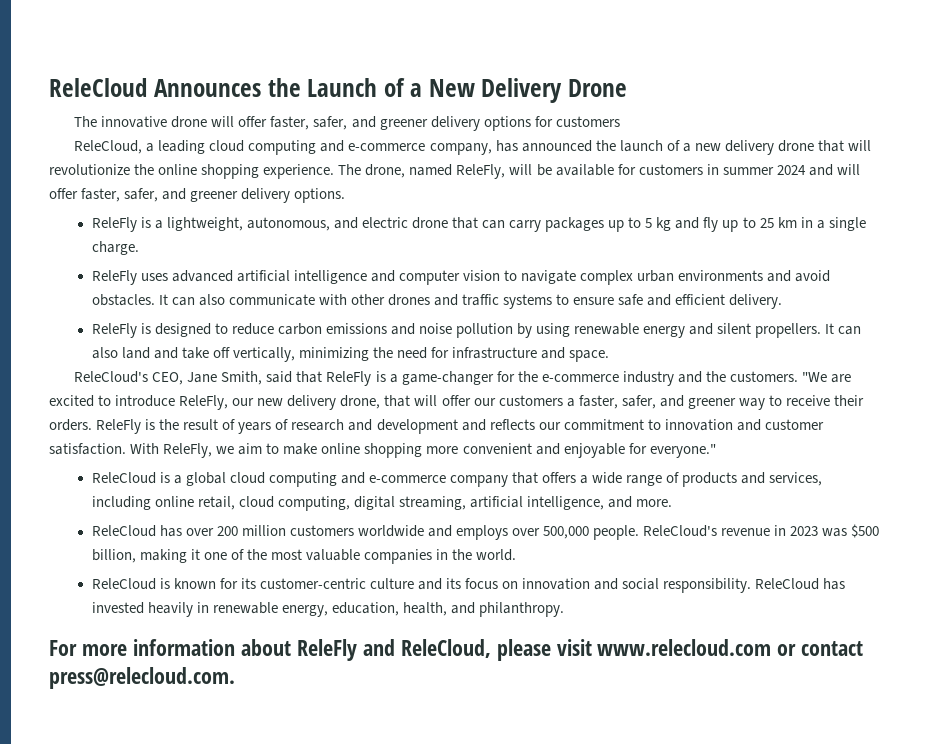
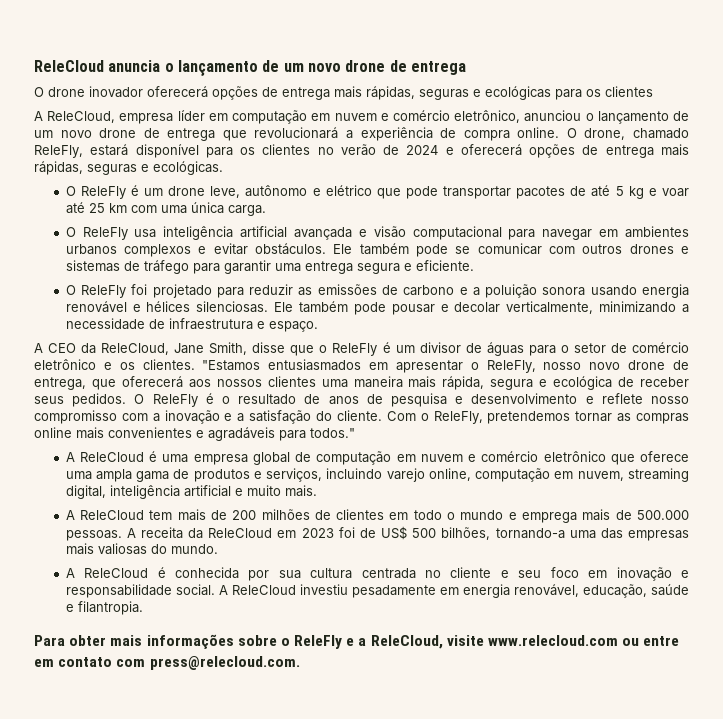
- ReleCloud Announces the Launch of a New Delivery Drone
- The innovative drone will offer faster, safer, and greener delivery options for customers
- ReleCloud, a leading cloud computing and e-commerce company, has announced the launch of a new delivery drone that will revolutionize the online shopping experience. The drone, named ReleFly, will be available for customers in summer 2024 and will offer faster, safer, and greener delivery options.
- ReleFly is a lightweight, autonomous, and electric drone that can carry packages up to 5 kg and fly up to 25 km in a single charge.
- ReleFly uses advanced artificial intelligence and computer vision to navigate complex urban environments and avoid obstacles. It can also communicate with other drones and traffic systems to ensure safe and efficient delivery.
- ReleFly is designed to reduce carbon emissions and noise pollution by using renewable energy and silent propellers. It can also land and take off vertically, minimizing the need for infrastructure and space.
- ReleCloud's CEO, Jane Smith, said that ReleFly is a game-changer for the e-commerce industry and the customers. "We are excited to introduce ReleFly, our new delivery drone, that will offer our customers a faster, safer, and greener way to receive their orders. ReleFly is the result of years of research and development and reflects our commitment to innovation and customer satisfaction. With ReleFly, we aim to make online shopping more convenient and enjoyable for everyone."
- ReleCloud is a global cloud computing and e-commerce company that offers a wide range of products and services, including online retail, cloud computing, digital streaming, artificial intelligence, and more.
- ReleCloud has over 200 million customers worldwide and employs over 500,000 people. ReleCloud's revenue in 2023 was $500 billion, making it one of the most valuable companies in the world.
- ReleCloud is known for its customer-centric culture and its focus on innovation and social responsibility. ReleCloud has invested heavily in renewable energy, education, health, and philanthropy.
- For more information about ReleFly and ReleCloud, please visit www.relecloud.com or contact press@relecloud.com.
+ ReleCloud anuncia o lançamento de um novo drone de entrega
+ O drone inovador oferecerá opções de entrega mais rápidas, seguras e ecológicas para os clientes
+ A ReleCloud, empresa líder em computação em nuvem e comércio eletrônico, anunciou o lançamento de um novo drone de entrega que revolucionará a experiência de compra online. O drone, chamado ReleFly, estará disponível para os clientes no verão de 2024 e oferecerá opções de entrega mais rápidas, seguras e ecológicas.
+ O ReleFly é um drone leve, autônomo e elétrico que pode transportar pacotes de até 5 kg e voar até 25 km com uma única carga.
+ O ReleFly usa inteligência artificial avançada e visão computacional para navegar em ambientes urbanos complexos e evitar obstáculos. Ele também pode se comunicar com outros drones e sistemas de tráfego para garantir uma entrega segura e eficiente.
+ O ReleFly foi projetado para reduzir as emissões de carbono e a poluição sonora usando energia renovável e hélices silenciosas. Ele também pode pousar e decolar verticalmente, minimizando a necessidade de infraestrutura e espaço.
+ A CEO da ReleCloud, Jane Smith, disse que o ReleFly é um divisor de águas para o setor de comércio eletrônico e os clientes. "Estamos entusiasmados em apresentar o ReleFly, nosso novo drone de entrega, que oferecerá aos nossos clientes uma maneira mais rápida, segura e ecológica de receber seus pedidos. O ReleFly é o resultado de anos de pesquisa e desenvolvimento e reflete nosso compromisso com a inovação e a satisfação do cliente. Com o ReleFly, pretendemos tornar as compras online mais convenientes e agradáveis para todos."
+ A ReleCloud é uma empresa global de computação em nuvem e comércio eletrônico que oferece uma ampla gama de produtos e serviços, incluindo varejo online, computação em nuvem, streaming digital, inteligência artificial e muito mais.
+ A ReleCloud tem mais de 200 milhões de clientes em todo o mundo e emprega mais de 500.000 pessoas. A receita da ReleCloud em 2023 foi de US$ 500 bilhões, tornando-a uma das empresas mais valiosas do mundo.
+ A ReleCloud é conhecida por sua cultura centrada no cliente e seu foco em inovação e responsabilidade social. A ReleCloud investiu pesadamente em energia renovável, educação, saúde e filantropia.
+ Para obter mais informações sobre o ReleFly e a ReleCloud, visite www.relecloud.com ou entre em contato com press@relecloud.com.

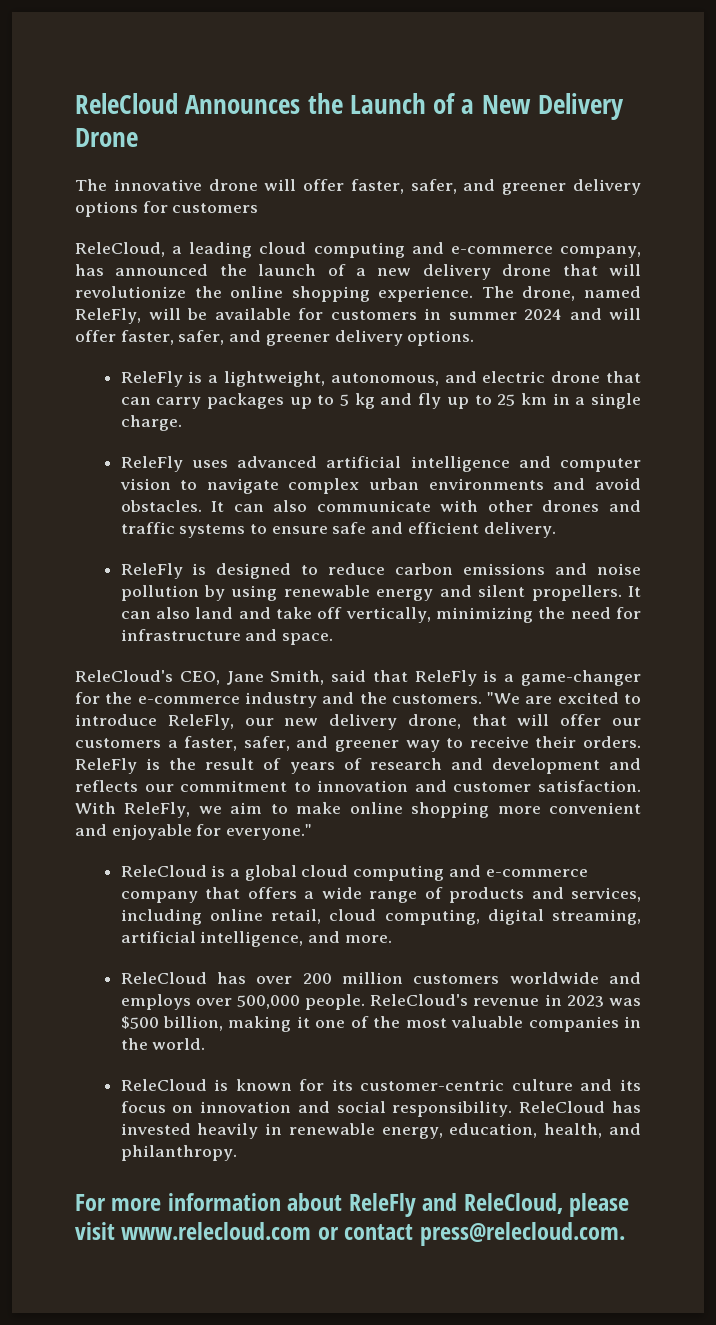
- ReleCloud anuncia o lançamento de um novo drone de entrega
- O drone inovador oferecerá opções de entrega mais rápidas, seguras e ecológicas para os clientes
- A ReleCloud, empresa líder em computação em nuvem e comércio eletrônico, anunciou o lançamento de um novo drone de entrega que revolucionará a experiência de compra online. O drone, chamado ReleFly, estará disponível para os clientes no verão de 2024 e oferecerá opções de entrega mais rápidas, seguras e ecológicas.
- O ReleFly é um drone leve, autônomo e elétrico que pode transportar pacotes de até 5 kg e voar até 25 km com uma única carga.
- O ReleFly usa inteligência artificial avançada e visão computacional para navegar em ambientes urbanos complexos e evitar obstáculos. Ele também pode se comunicar com outros drones e sistemas de tráfego para garantir uma entrega segura e eficiente.
- O ReleFly foi projetado para reduzir as emissões de carbono e a poluição sonora usando energia renovável e hélices silenciosas. Ele também pode pousar e decolar verticalmente, minimizando a necessidade de infraestrutura e espaço.
- A CEO da ReleCloud, Jane Smith, disse que o ReleFly é um divisor de águas para o setor de comércio eletrônico e os clientes. "Estamos entusiasmados em apresentar o ReleFly, nosso novo drone de entrega, que oferecerá aos nossos clientes uma maneira mais rápida, segura e ecológica de receber seus pedidos. O ReleFly é o resultado de anos de pesquisa e desenvolvimento e reflete nosso compromisso com a inovação e a satisfação do cliente. Com o ReleFly, pretendemos tornar as compras online mais convenientes e agradáveis para todos."
- A ReleCloud é uma empresa global de computação em nuvem e comércio eletrônico que oferece uma ampla gama de produtos e serviços, incluindo varejo online, computação em nuvem, streaming digital, inteligência artificial e muito mais.
- A ReleCloud tem mais de 200 milhões de clientes em todo o mundo e emprega mais de 500.000 pessoas. A receita da ReleCloud em 2023 foi de US$ 500 bilhões, tornando-a uma das empresas mais valiosas do mundo.
- A ReleCloud é conhecida por sua cultura centrada no cliente e seu foco em inovação e responsabilidade social. A ReleCloud investiu pesadamente em energia renovável, educação, saúde e filantropia.
- Para obter mais informações sobre o ReleFly e a ReleCloud, visite www.relecloud.com ou entre em contato com press@relecloud.com.
+ ReleCloud Announces the Launch of a New Delivery Drone
+ The innovative drone will offer faster, safer, and greener delivery options for customers
+ ReleCloud, a leading cloud computing and e-commerce company, has announced the launch of a new delivery drone that will revolutionize the online shopping experience. The drone, named ReleFly, will be available for customers in summer 2024 and will offer faster, safer, and greener delivery options.
+ ReleFly is a lightweight, autonomous, and electric drone that can carry packages up to 5 kg and fly up to 25 km in a single charge.
+ ReleFly uses advanced artificial intelligence and computer vision to navigate complex urban environments and avoid obstacles. It can also communicate with other drones and traffic systems to ensure safe and efficient delivery.
+ ReleFly is designed to reduce carbon emissions and noise pollution by using renewable energy and silent propellers. It can also land and take off vertically, minimizing the need for infrastructure and space.
+ ReleCloud's CEO, Jane Smith, said that ReleFly is a game-changer for the e-commerce industry and the customers. "We are excited to introduce ReleFly, our new delivery drone, that will offer our customers a faster, safer, and greener way to receive their orders. ReleFly is the result of years of research and development and reflects our commitment to innovation and customer satisfaction. With ReleFly, we aim to make online shopping more convenient and enjoyable for everyone."
+ ReleCloud is a global cloud computing and e-commerce company that offers a wide range of products and services, including online retail, cloud computing, digital streaming, artificial intelligence, and more.
+ ReleCloud has over 200 million customers worldwide and employs over 500,000 people. ReleCloud's revenue in 2023 was $500 billion, making it one of the most valuable companies in the world.
+ ReleCloud is known for its customer-centric culture and its focus on innovation and social responsibility. ReleCloud has invested heavily in renewable energy, education, health, and philanthropy.
+ For more information about ReleFly and ReleCloud, please visit www.relecloud.com or contact press@relecloud.com.

